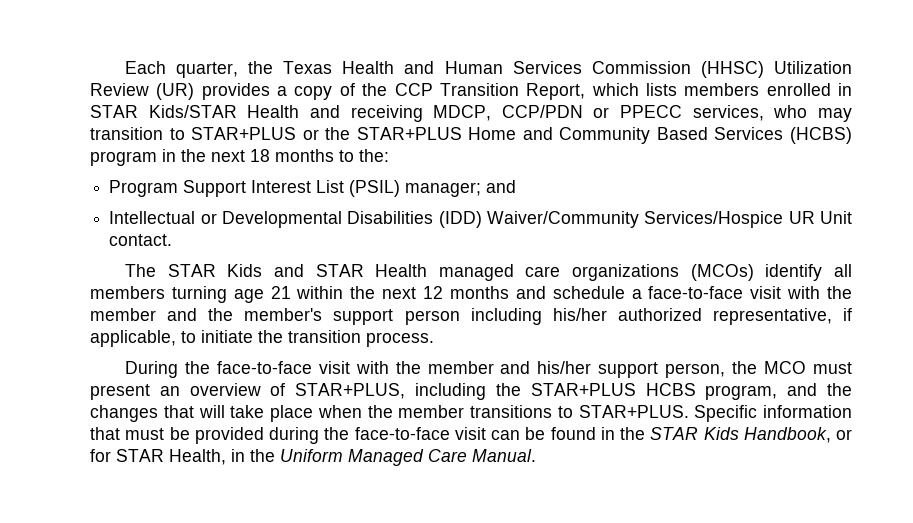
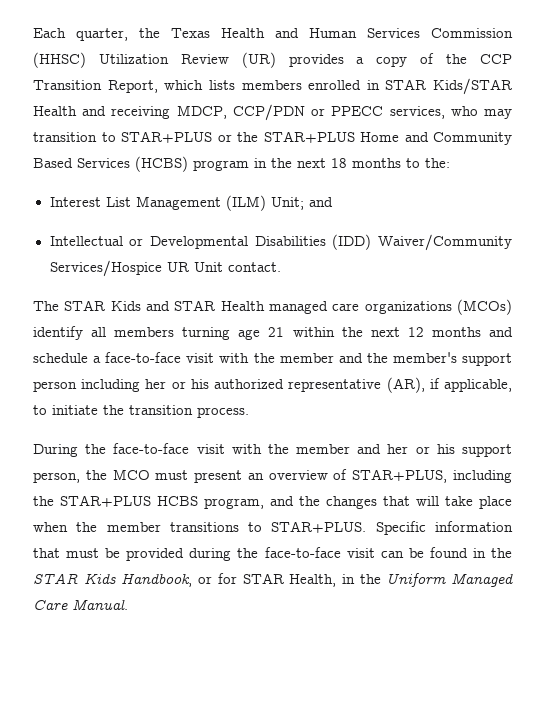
- Program Support Interest List (PSIL) manager; and
+ Interest List Management (ILM) Unit; and
- The STAR Kids and STAR Health managed care organizations (MCOs) identify all members turning age 21 within the next 12 months and schedule a face-to-face visit with the member and the member's support person including his/her authorized representative, if applicable, to initiate the transition process.
+ The STAR Kids and STAR Health managed care organizations (MCOs) identify all members turning age 21 within the next 12 months and schedule a face-to-face visit with the member and the member's support person including her or his authorized representative (AR), if applicable, to initiate the transition process.
- During the face-to-face visit with the member and his/her support person, the MCO must present an overview of STAR+PLUS, including the STAR+PLUS HCBS program, and the changes that will take place when the member transitions to STAR+PLUS.
+ During the face-to-face visit with the member and her or his support person, the MCO must present an overview of STAR+PLUS, including the STAR+PLUS HCBS program, and the changes that will take place when the member transitions to STAR+PLUS.

